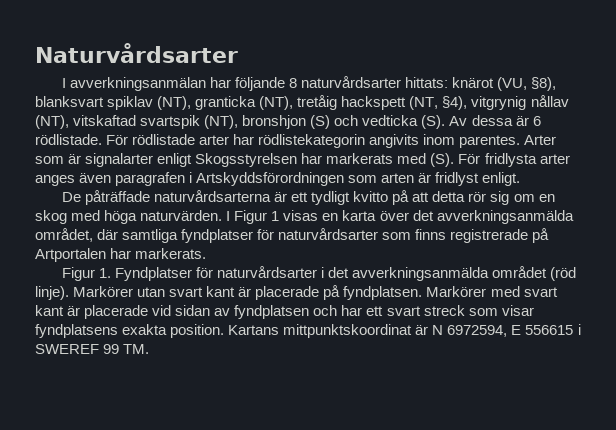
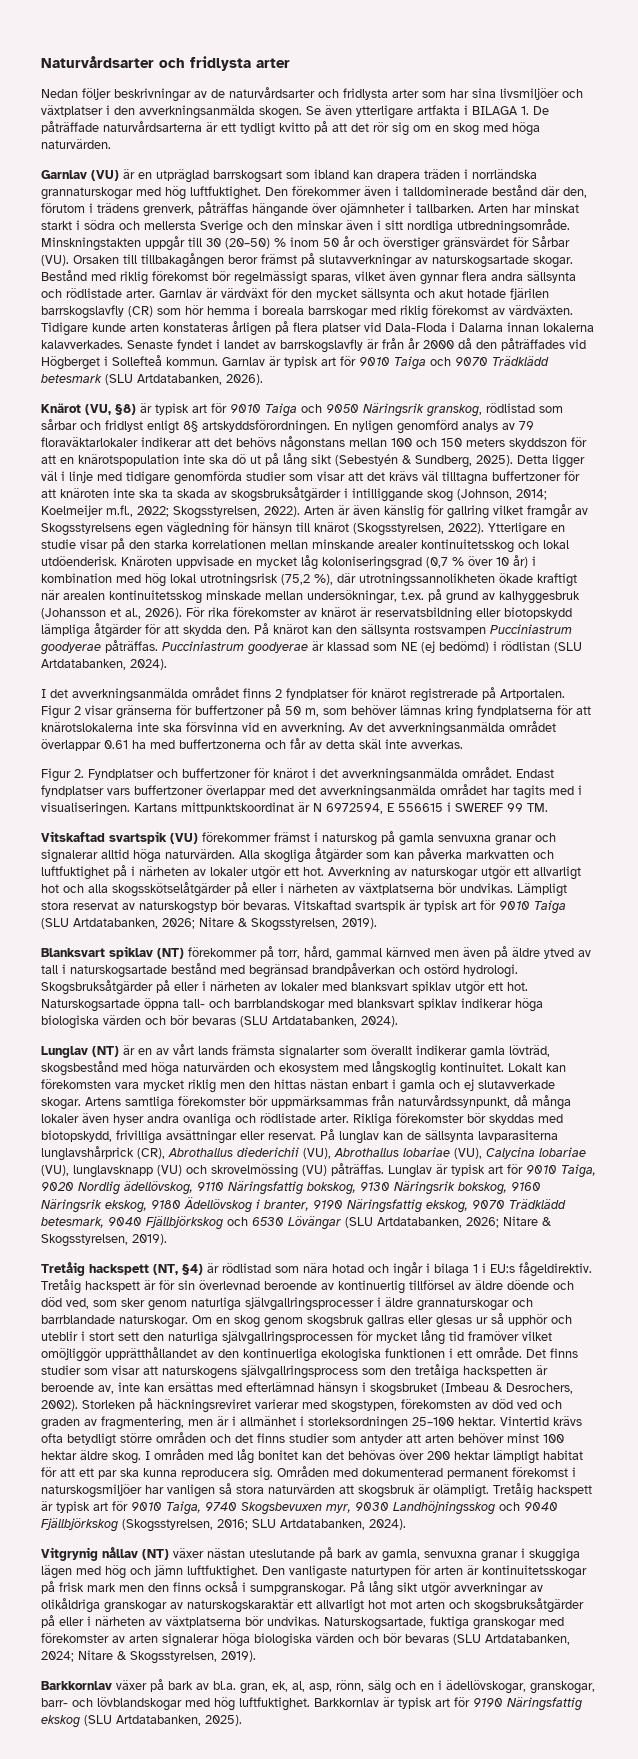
- Naturvårdsarter
- I avverkningsanmälan har följande 8 naturvårdsarter hittats: knärot (VU, §8), blanksvart spiklav (NT), granticka (NT), tretåig hackspett (NT, §4), vitgrynig nållav (NT), vitskaftad svartspik (NT), bronshjon (S) och vedticka (S). Av dessa är 6 rödlistade. För rödlistade arter har rödlistekategorin angivits inom parentes. Arter som är signalarter enligt Skogsstyrelsen har markerats med (S). För fridlysta arter anges även paragrafen i Artskyddsförordningen som arten är fridlyst enligt.
- De påträffade naturvårdsarterna är ett tydligt kvitto på att detta rör sig om en skog med höga naturvärden. I Figur 1 visas en karta över det avverkningsanmälda området, där samtliga fyndplatser för naturvårdsarter som finns registrerade på Artportalen har markerats.
- Figur 1. Fyndplatser för naturvårdsarter i det avverkningsanmälda området (röd linje). Markörer utan svart kant är placerade på fyndplatsen. Markörer med svart kant är placerade vid sidan av fyndplatsen och har ett svart streck som visar fyndplatsens exakta position.
+ Naturvårdsarter och fridlysta arter
+ Nedan följer beskrivningar av de naturvårdsarter och fridlysta arter som har sina livsmiljöer och växtplatser i den avverkningsanmälda skogen. Se även ytterligare artfakta i BILAGA 1. De påträffade naturvårdsarterna är ett tydligt kvitto på att det rör sig om en skog med höga naturvärden.
+ Garnlav (VU) är en utpräglad barrskogsart som ibland kan drapera träden i norrländska grannaturskogar med hög luftfuktighet. Den förekommer även i talldominerade bestånd där den, förutom i trädens grenverk, påträffas hängande över ojämnheter i tallbarken. Arten har minskat starkt i södra och mellersta Sverige och den minskar även i sitt nordliga utbredningsområde. Minskningstakten uppgår till 30 (20–50) % inom 50 år och överstiger gränsvärdet för Sårbar (VU). Orsaken till tillbakagången beror främst på slutavverkningar av naturskogsartade skogar. Bestånd med riklig förekomst bör regelmässigt sparas, vilket även gynnar flera andra sällsynta och rödlistade arter. Garnlav är värdväxt för den mycket sällsynta och akut hotade fjärilen barrskogslavfly (CR) som hör hemma i boreala barrskogar med riklig förekomst av värdväxten. Tidigare kunde arten konstateras årligen på flera platser vid Dala-Floda i Dalarna innan lokalerna kalavverkades. Senaste fyndet i landet av barrskogslavfly är från år 2000 då den påträffades vid Högberget i Sollefteå kommun. Garnlav är typisk art för 9010 Taiga och 9070 Trädklädd betesmark (SLU Artdatabanken, 2026).
+ Knärot (VU, §8) är typisk art för 9010 Taiga och 9050 Näringsrik granskog, rödlistad som sårbar och fridlyst enligt 8§ artskyddsförordningen. En nyligen genomförd analys av 79 floraväktarlokaler indikerar att det behövs någonstans mellan 100 och 150 meters skyddszon för att en knärotspopulation inte ska dö ut på lång sikt (Sebestyén & Sundberg, 2025). Detta ligger väl i linje med tidigare genomförda studier som visar att det krävs väl tilltagna buffertzoner för att knäroten inte ska ta skada av skogsbruksåtgärder i intilliggande skog (Johnson, 2014; Koelmeijer m.fl., 2022; Skogsstyrelsen, 2022). Arten är även känslig för gallring vilket framgår av Skogsstyrelsens egen vägledning för hänsyn till knärot (Skogsstyrelsen, 2022). Ytterligare en studie visar på den starka korrelationen mellan minskande arealer kontinuitetsskog och lokal utdöenderisk. Knäroten uppvisade en mycket låg koloniseringsgrad (0,7 % över 10 år) i kombination med hög lokal utrotningsrisk (75,2 %), där utrotningssannolikheten ökade kraftigt när arealen kontinuitetsskog minskade mellan undersökningar, t.ex. på grund av kalhyggesbruk (Johansson et al., 2026). För rika förekomster av knärot är reservatsbildning eller biotopskydd lämpliga åtgärder för att skydda den. På knärot kan den sällsynta rostsvampen Pucciniastrum goodyerae påträffas. Pucciniastrum goodyerae är klassad som NE (ej bedömd) i rödlistan (SLU Artdatabanken, 2024).
+ I det avverkningsanmälda området finns 2 fyndplatser för knärot registrerade på Artportalen. Figur 2 visar gränserna för buffertzoner på 50 m, som behöver lämnas kring fyndplatserna för att knärotslokalerna inte ska försvinna vid en avverkning. Av det avverkningsanmälda området överlappar 0.61 ha med buffertzonerna och får av detta skäl inte avverkas.
+ Figur 2. Fyndplatser och buffertzoner för knärot i det avverkningsanmälda området. Endast fyndplatser vars buffertzoner överlappar med det avverkningsanmälda området har tagits med i visualiseringen.
+ Vitskaftad svartspik (VU) förekommer främst i naturskog på gamla senvuxna granar och signalerar alltid höga naturvärden. Alla skogliga åtgärder som kan påverka markvatten och luftfuktighet på i närheten av lokaler utgör ett hot. Avverkning av naturskogar utgör ett allvarligt hot och alla skogsskötselåtgärder på eller i närheten av växtplatserna bör undvikas. Lämpligt stora reservat av naturskogstyp bör bevaras. Vitskaftad svartspik är typisk art för 9010 Taiga (SLU Artdatabanken, 2026; Nitare & Skogsstyrelsen, 2019).
+ Blanksvart spiklav (NT) förekommer på torr, hård, gammal kärnved men även på äldre ytved av tall i naturskogsartade bestånd med begränsad brandpåverkan och ostörd hydrologi. Skogsbruksåtgärder på eller i närheten av lokaler med blanksvart spiklav utgör ett hot. Naturskogsartade öppna tall- och barrblandskogar med blanksvart spiklav indikerar höga biologiska värden och bör bevaras (SLU Artdatabanken, 2024).
+ Lunglav (NT) är en av vårt lands främsta signalarter som överallt indikerar gamla lövträd, skogsbestånd med höga naturvärden och ekosystem med långskoglig kontinuitet. Lokalt kan förekomsten vara mycket riklig men den hittas nästan enbart i gamla och ej slutavverkade skogar. Artens samtliga förekomster bör uppmärksammas från naturvårdssynpunkt, då många lokaler även hyser andra ovanliga och rödlistade arter. Rikliga förekomster bör skyddas med biotopskydd, frivilliga avsättningar eller reservat. På lunglav kan de sällsynta lavparasiterna lunglavshårprick (CR), Abrothallus diederichii (VU), Abrothallus lobariae (VU), Calycina lobariae (VU), lunglavsknapp (VU) och skrovelmössing (VU) påträffas. Lunglav är typisk art för 9010 Taiga, 9020 Nordlig ädellövskog, 9110 Näringsfattig bokskog, 9130 Näringsrik bokskog, 9160 Näringsrik ekskog, 9180 Ädellövskog i branter, 9190 Näringsfattig ekskog, 9070 Trädklädd betesmark, 9040 Fjällbjörkskog och 6530 Lövängar (SLU Artdatabanken, 2026; Nitare & Skogsstyrelsen, 2019).
+ Tretåig hackspett (NT, §4) är rödlistad som nära hotad och ingår i bilaga 1 i EU:s fågeldirektiv. Tretåig hackspett är för sin överlevnad beroende av kontinuerlig tillförsel av äldre döende och död ved, som sker genom naturliga självgallringsprocesser i äldre grannaturskogar och barrblandade naturskogar. Om en skog genom skogsbruk gallras eller glesas ur så upphör och uteblir i stort sett den naturliga självgallringsprocessen för mycket lång tid framöver vilket omöjliggör upprätthållandet av den kontinuerliga ekologiska funktionen i ett område. Det finns studier som visar att naturskogens självgallringsprocess som den tretåiga hackspetten är beroende av, inte kan ersättas med efterlämnad hänsyn i skogsbruket (Imbeau & Desrochers, 2002). Storleken på häckningsreviret varierar med skogstypen, förekomsten av död ved och graden av fragmentering, men är i allmänhet i storleksordningen 25–100 hektar. Vintertid krävs ofta betydligt större områden och det finns studier som antyder att arten behöver minst 100 hektar äldre skog. I områden med låg bonitet kan det behövas över 200 hektar lämpligt habitat för att ett par ska kunna reproducera sig. Områden med dokumenterad permanent förekomst i naturskogsmiljöer har vanligen så stora naturvärden att skogsbruk är olämpligt. Tretåig hackspett är typisk art för 9010 Taiga, 9740 Skogsbevuxen myr, 9030 Landhöjningsskog och 9040 Fjällbjörkskog (Skogsstyrelsen, 2016; SLU Artdatabanken, 2024).
+ Vitgrynig nållav (NT) växer nästan uteslutande på bark av gamla, senvuxna granar i skuggiga lägen med hög och jämn luftfuktighet. Den vanligaste naturtypen för arten är kontinuitetsskogar på frisk mark men den finns också i sumpgranskogar. På lång sikt utgör avverkningar av olikåldriga granskogar av naturskogskaraktär ett allvarligt hot mot arten och skogsbruksåtgärder på eller i närheten av växtplatserna bör undvikas. Naturskogsartade, fuktiga granskogar med förekomster av arten signalerar höga biologiska värden och bör bevaras (SLU Artdatabanken, 2024; Nitare & Skogsstyrelsen, 2019).
+ Barkkornlav växer på bark av bl.a. gran, ek, al, asp, rönn, sälg och en i ädellövskogar, granskogar, barr- och lövblandskogar med hög luftfuktighet. Barkkornlav är typisk art för 9190 Näringsfattig ekskog (SLU Artdatabanken, 2025).

